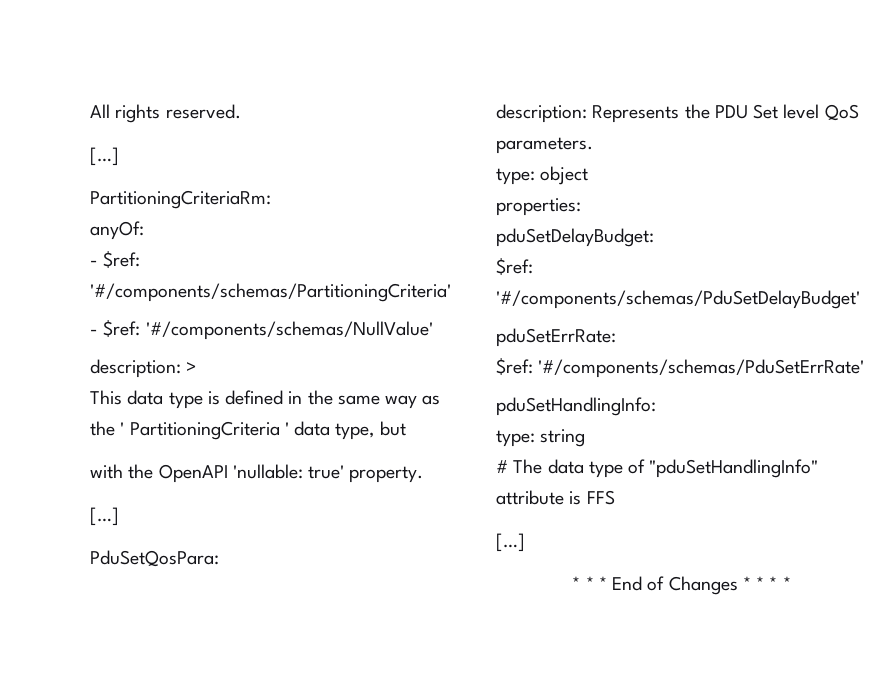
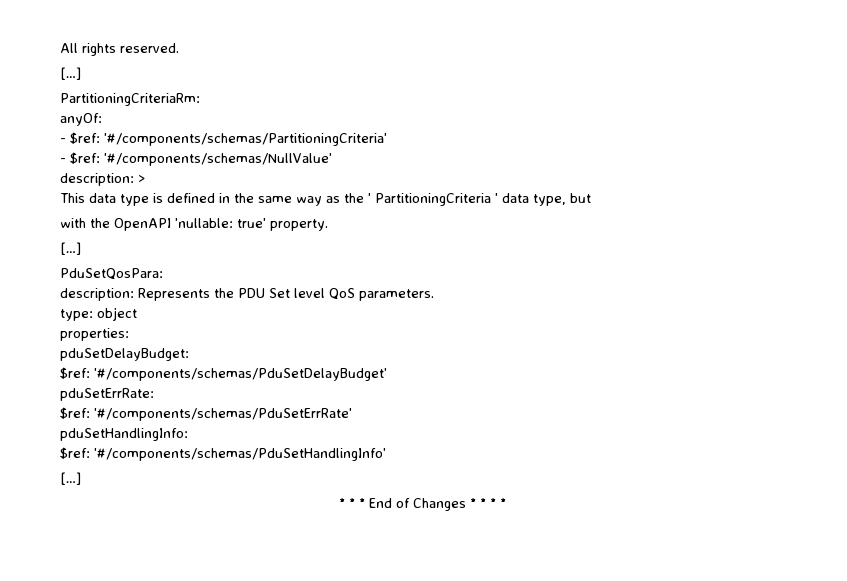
- type: string
- # The data type of "pduSetHandlingInfo" attribute is FFS
+ $ref: '#/components/schemas/PduSetHandlingInfo'

